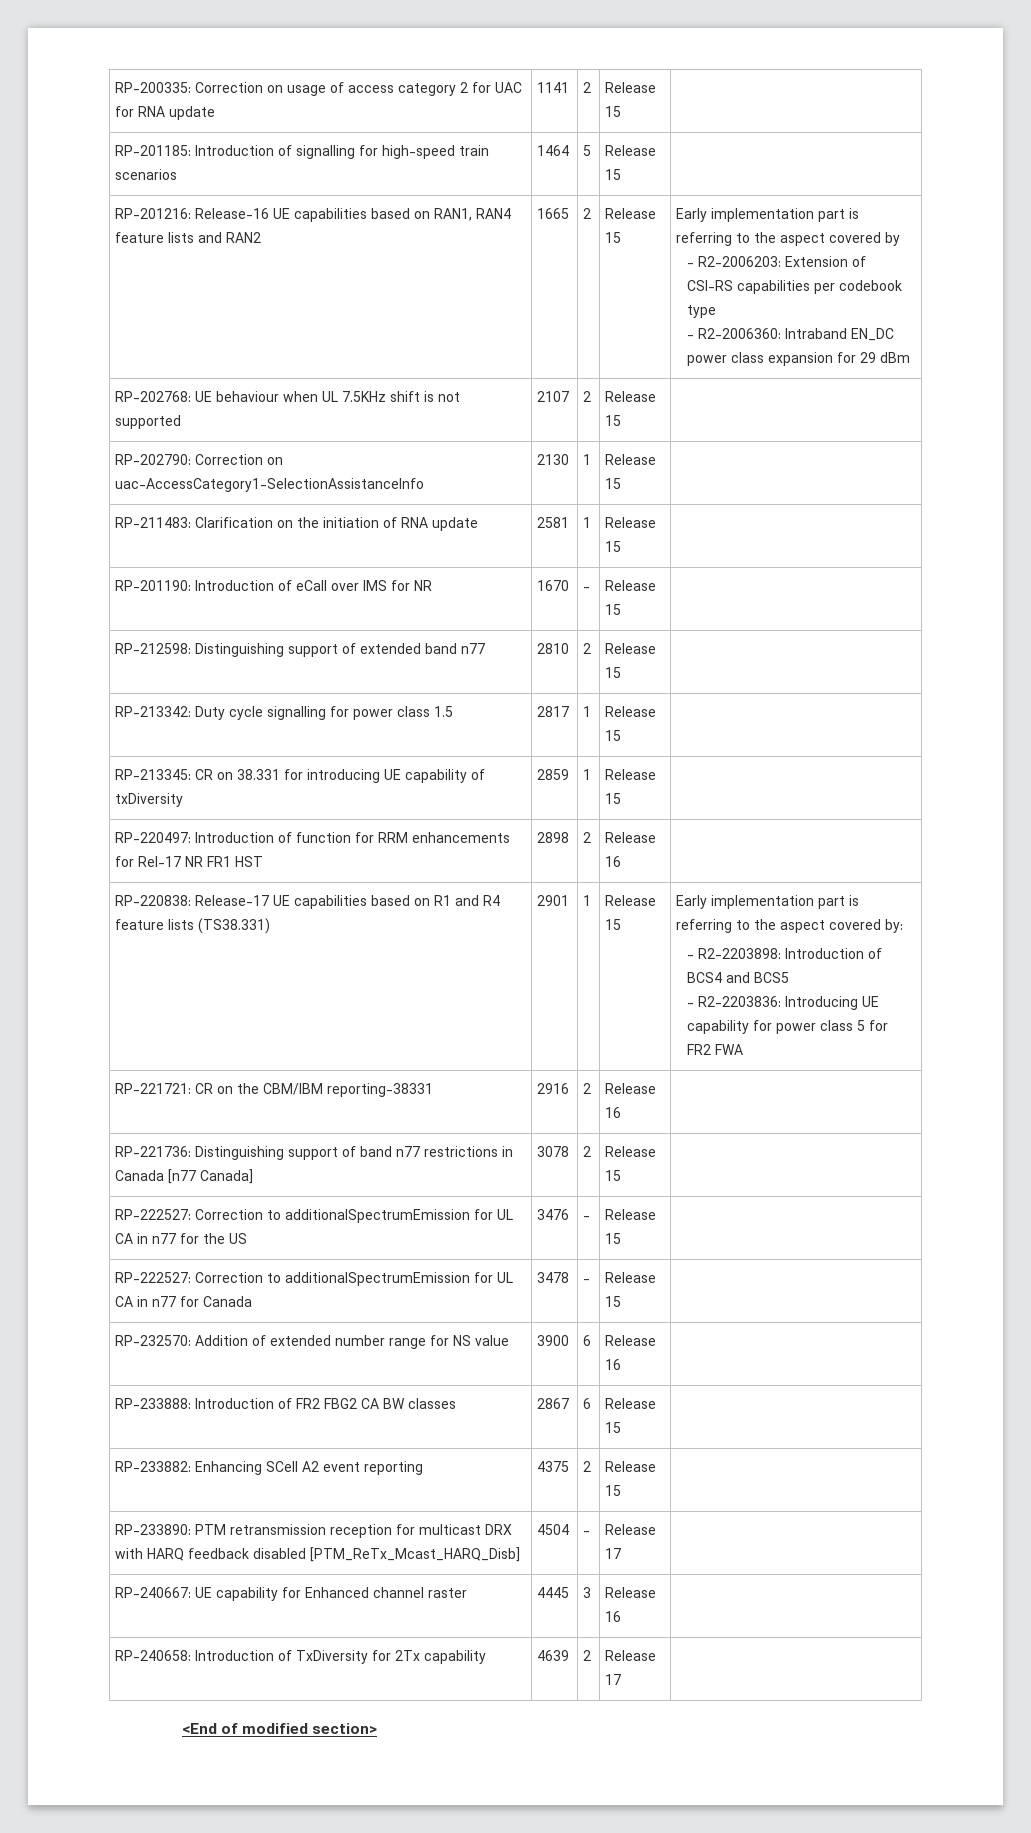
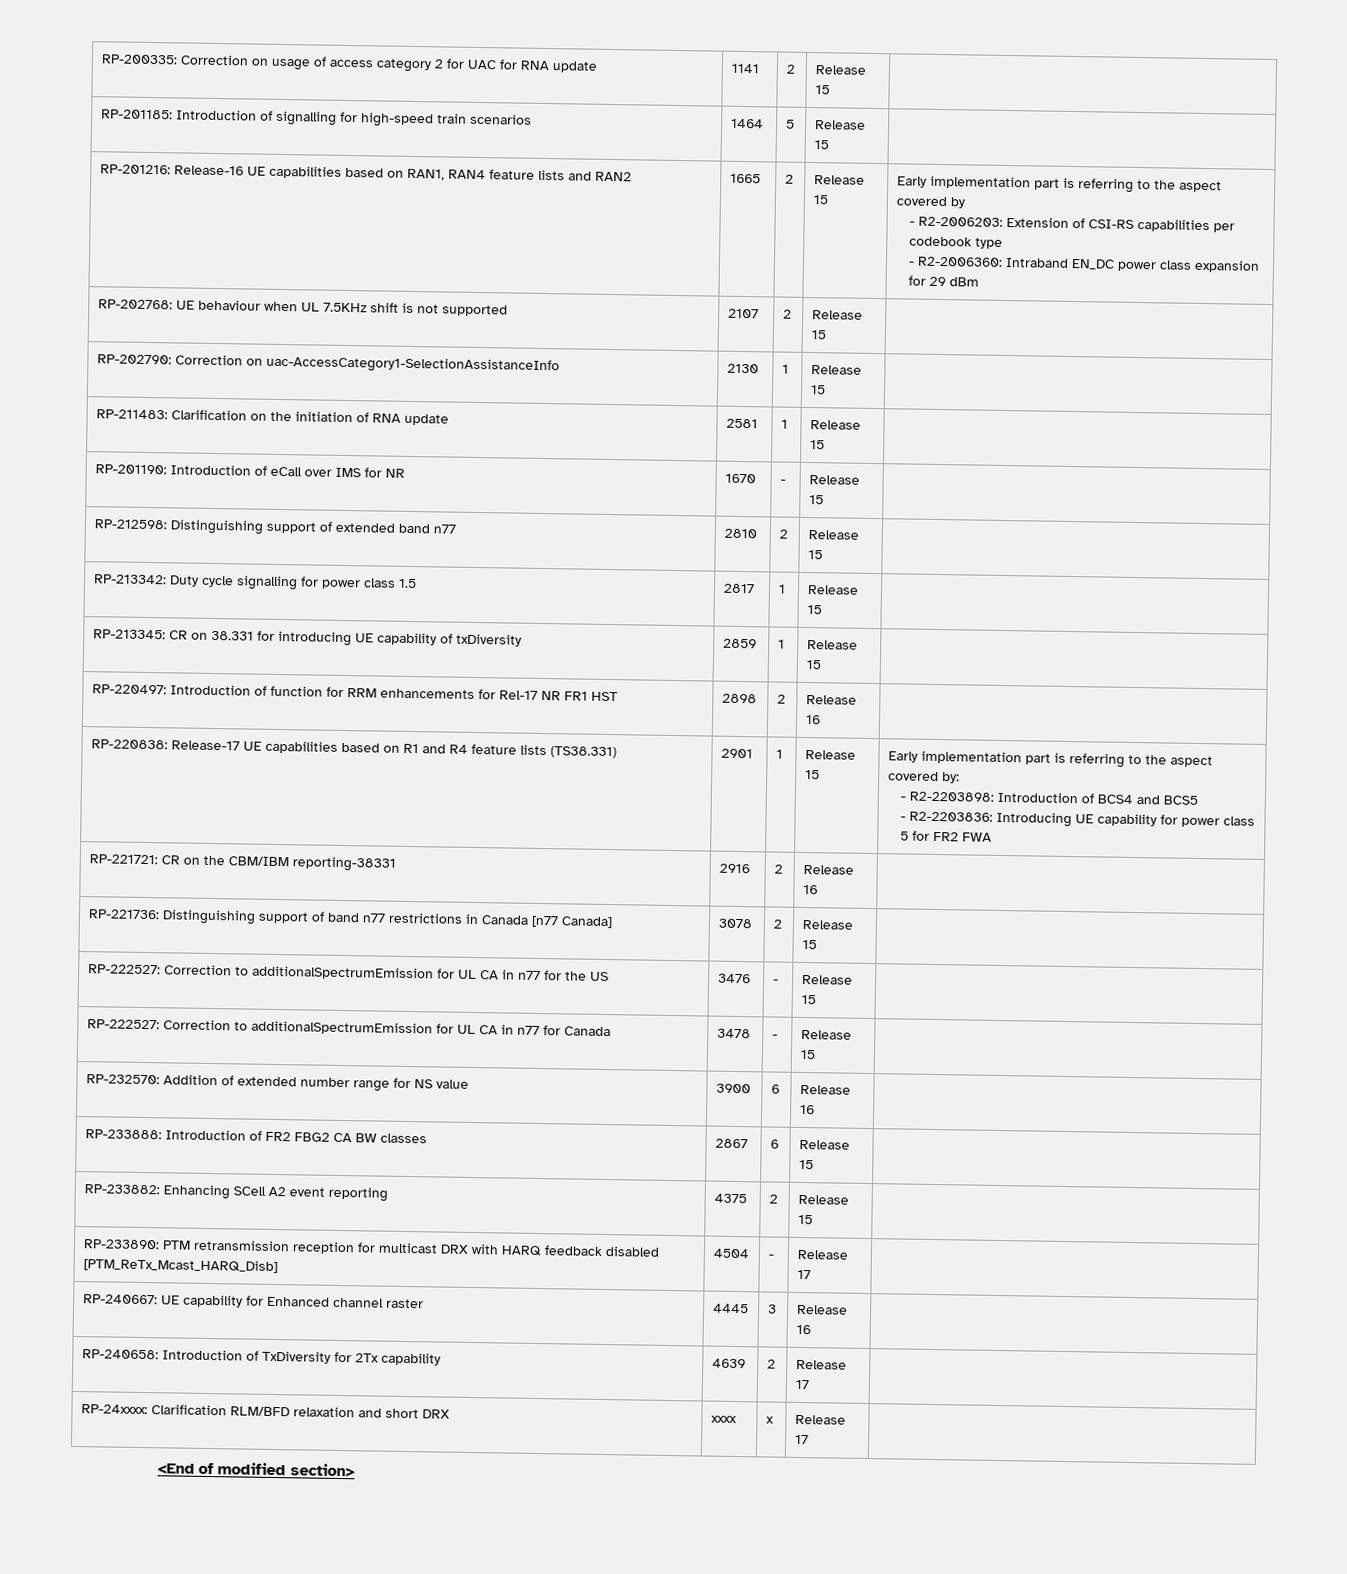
+ RP-24xxxx: Clarification RLM/BFD relaxation and short DRX | xxxx | x | Release 17 |

